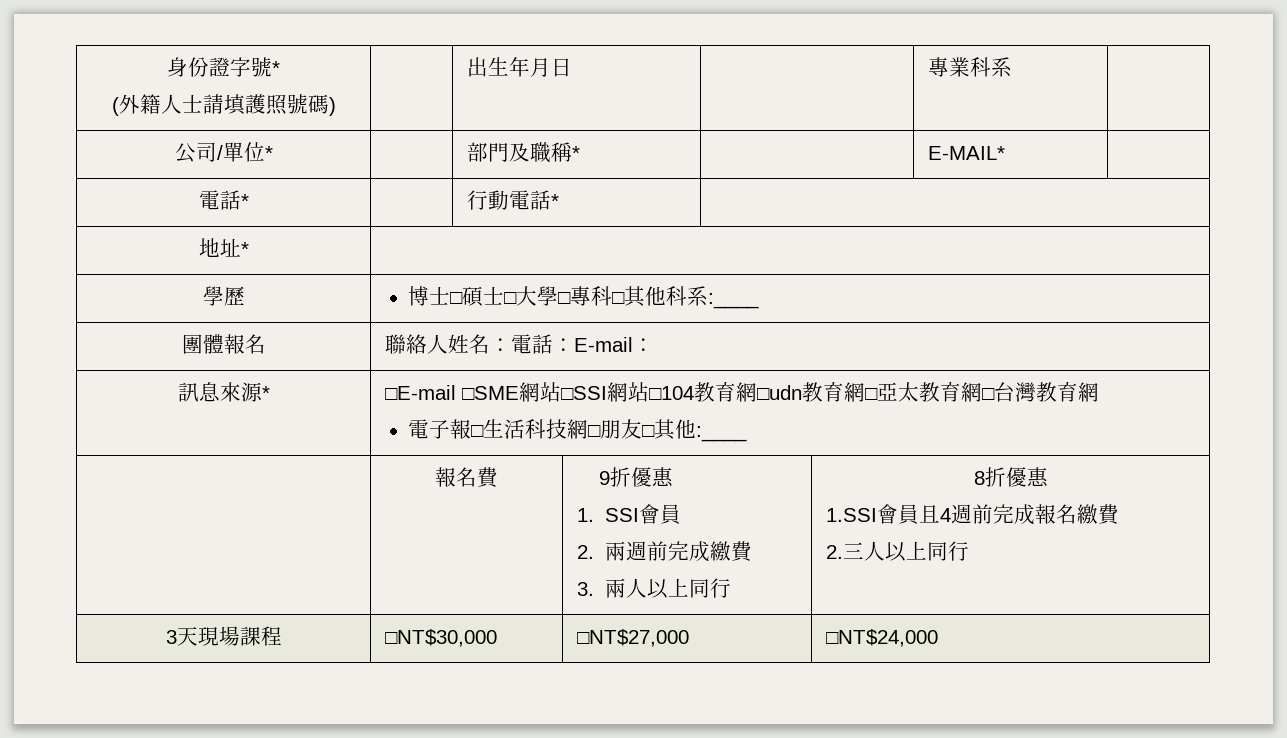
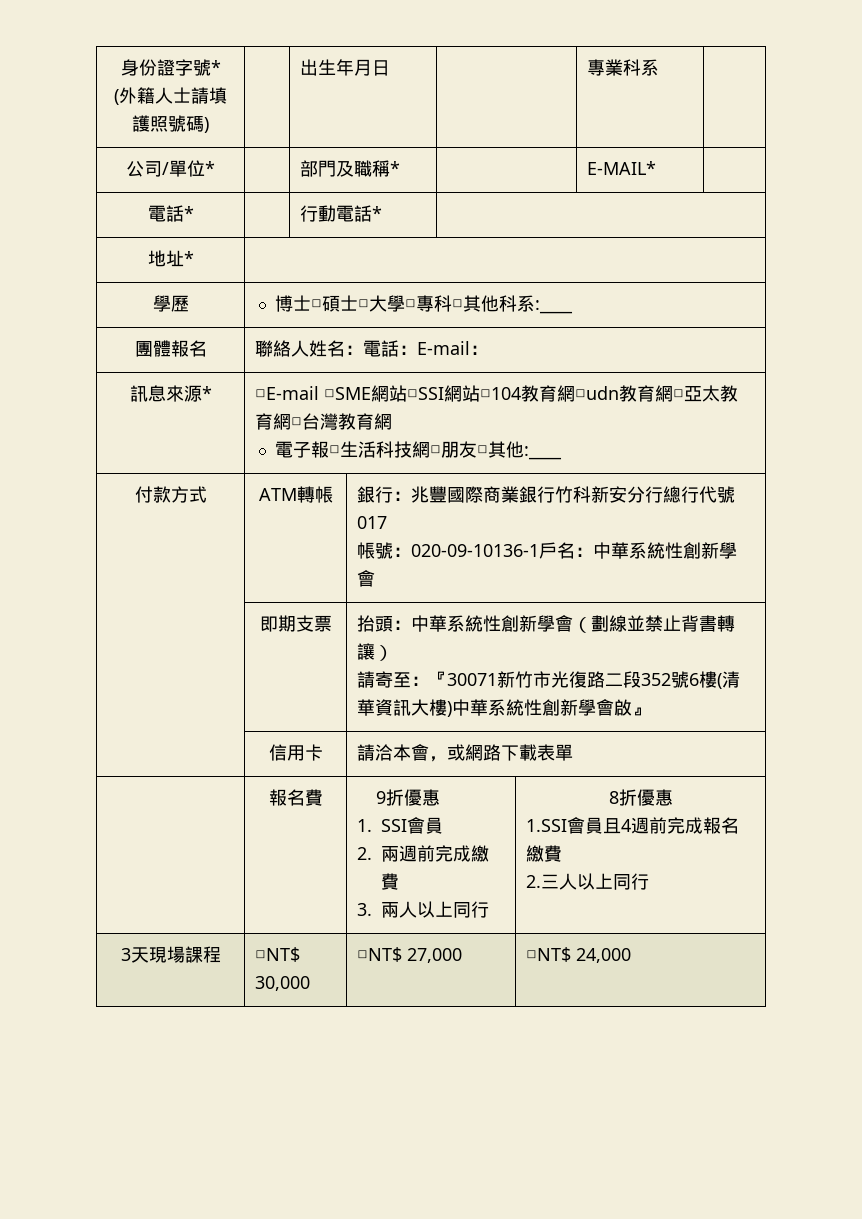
+ 付款方式 | ATM轉帳 | 銀行：兆豐國際商業銀行竹科新安分行總行代號017
+ 帳號：020-09-10136-1戶名：中華系統性創新學會
+ | 即期支票 | 抬頭：中華系統性創新學會（劃線並禁止背書轉讓）
+ 請寄至：『30071新竹市光復路二段352號6樓(清華資訊大樓)中華系統性創新學會啟』
+ | 信用卡 | 請洽本會，或網路下載表單
- 3天現場課程 | □NT$30,000 | □NT$27,000 | □NT$24,000
+ 3天現場課程 | □NT$ 30,000 | □NT$ 27,000 | □NT$ 24,000

